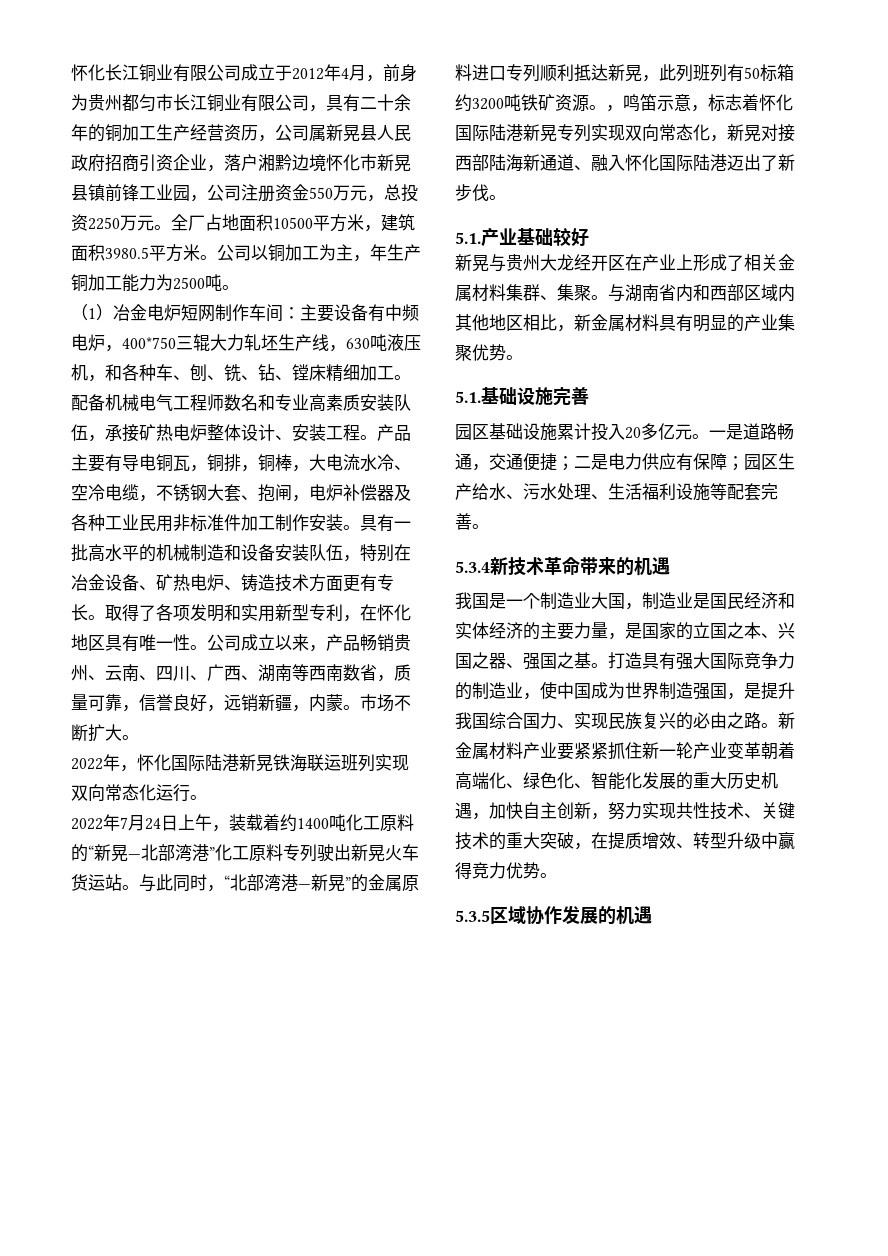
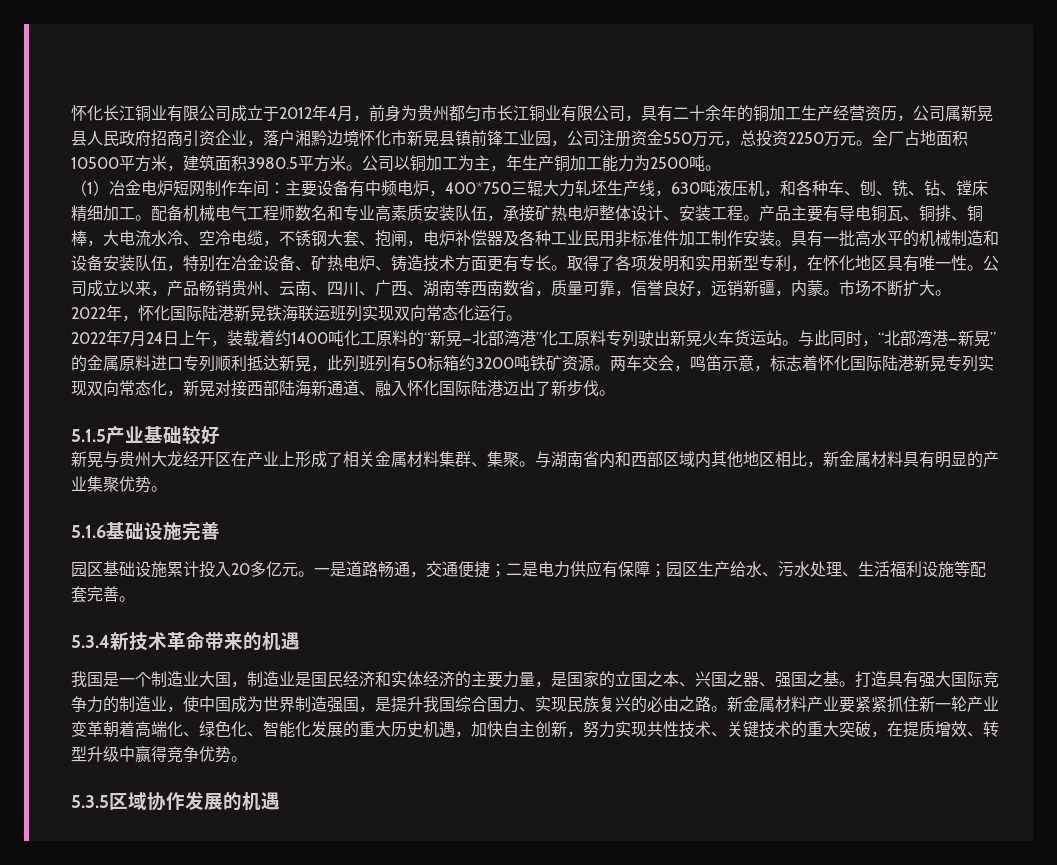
- 产品主要有导电铜瓦，铜排，铜棒，大电流水冷、空冷电缆，不锈钢大套、抱闸，电炉补偿器及各种工业民用非标准件加工制作安装。
+ 产品主要有导电铜瓦、铜排、铜棒，大电流水冷、空冷电缆，不锈钢大套、抱闸，电炉补偿器及各种工业民用非标准件加工制作安装。
- ，鸣笛示意，标志着怀化国际陆港新晃专列实现双向常态化，新晃对接西部陆海新通道、融入怀化国际陆港迈出了新步伐。
+ 两车交会，鸣笛示意，标志着怀化国际陆港新晃专列实现双向常态化，新晃对接西部陆海新通道、融入怀化国际陆港迈出了新步伐。
- 5.1.产业基础较好
+ 5.1.5产业基础较好
- 5.1.基础设施完善
+ 5.1.6基础设施完善
- 新金属材料产业要紧紧抓住新一轮产业变革朝着高端化、绿色化、智能化发展的重大历史机遇，加快自主创新，努力实现共性技术、关键技术的重大突破，在提质增效、转型升级中赢得竞力优势。
+ 新金属材料产业要紧紧抓住新一轮产业变革朝着高端化、绿色化、智能化发展的重大历史机遇，加快自主创新，努力实现共性技术、关键技术的重大突破，在提质增效、转型升级中赢得竞争优势。

